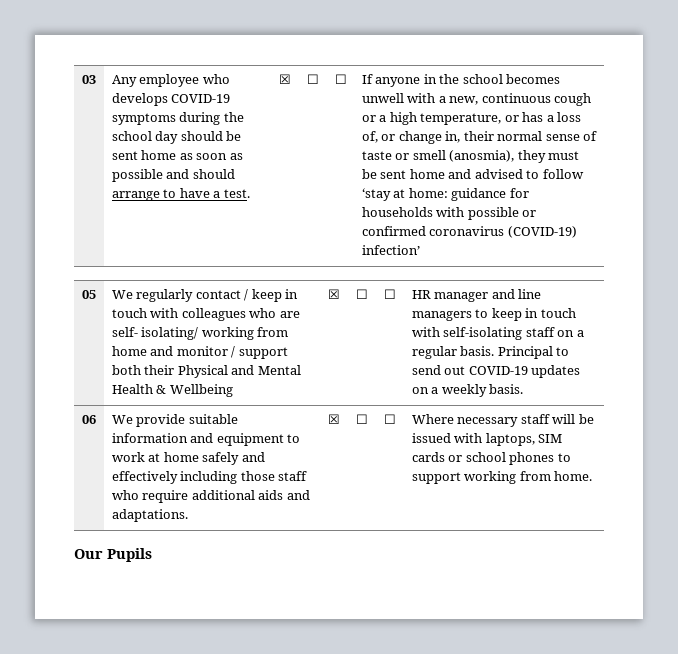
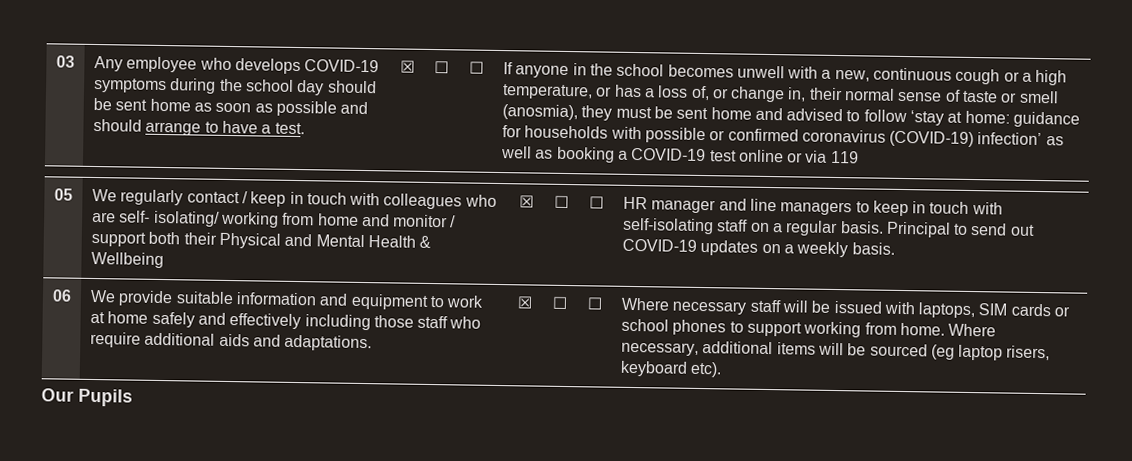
- If anyone in the school becomes unwell with a new, continuous cough or a high temperature, or has a loss of, or change in, their normal sense of taste or smell (anosmia), they must be sent home and advised to follow ‘stay at home: guidance for households with possible or confirmed coronavirus (COVID-19) infection’
+ If anyone in the school becomes unwell with a new, continuous cough or a high temperature, or has a loss of, or change in, their normal sense of taste or smell (anosmia), they must be sent home and advised to follow ‘stay at home: guidance for households with possible or confirmed coronavirus (COVID-19) infection’ as well as booking a COVID-19 test online or via 119
+ Where necessary, additional items will be sourced (eg laptop risers, keyboard etc).

